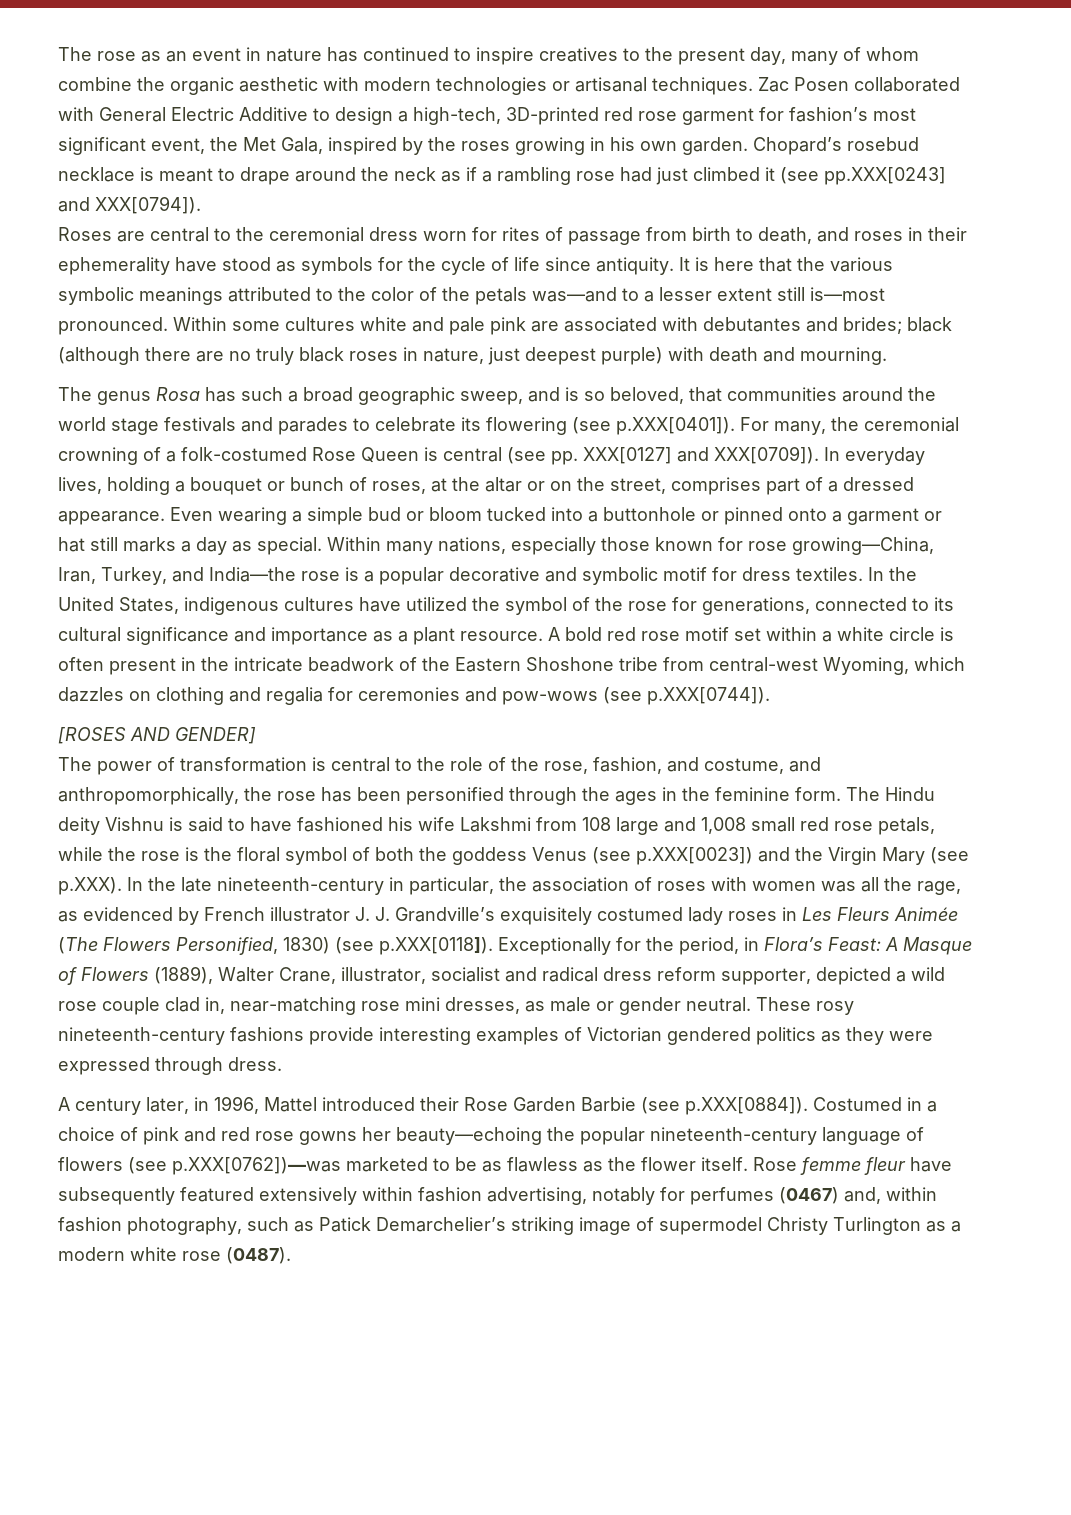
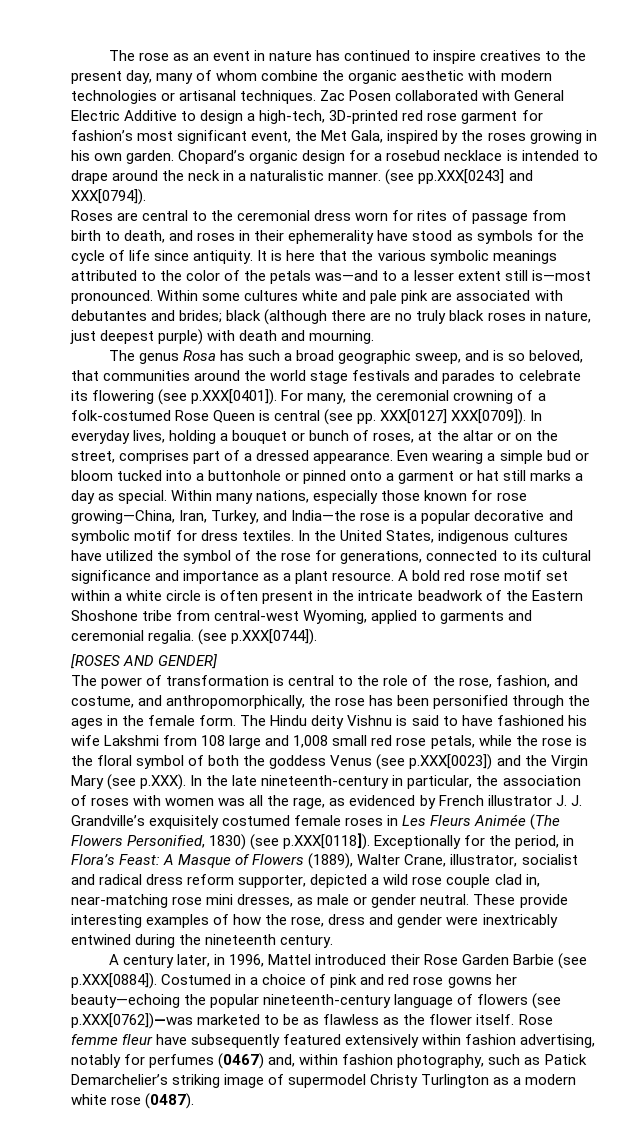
- Chopard’s rosebud necklace is meant to drape around the neck as if a rambling rose had just climbed it (see pp.XXX[0243] and XXX[0794]).
+ Chopard’s organic design for a rosebud necklace is intended to drape around the neck in a naturalistic manner. (see pp.XXX[0243] and XXX[0794]).
- The genus Rosa has such a broad geographic sweep, and is so beloved, that communities around the world stage festivals and parades to celebrate its flowering (see p.XXX[0401]). For many, the ceremonial crowning of a folk-costumed Rose Queen is central (see pp. XXX[0127] and XXX[0709]).
+ The genus Rosa has such a broad geographic sweep, and is so beloved, that communities around the world stage festivals and parades to celebrate its flowering (see p.XXX[0401]). For many, the ceremonial crowning of a folk-costumed Rose Queen is central (see pp. XXX[0127] XXX[0709]).
- A bold red rose motif set within a white circle is often present in the intricate beadwork of the Eastern Shoshone tribe from central-west Wyoming, which dazzles on clothing and regalia for ceremonies and pow-wows (see p.XXX[0744]).
+ A bold red rose motif set within a white circle is often present in the intricate beadwork of the Eastern Shoshone tribe from central-west Wyoming, applied to garments and ceremonial regalia. (see p.XXX[0744]).
- The power of transformation is central to the role of the rose, fashion, and costume, and anthropomorphically, the rose has been personified through the ages in the feminine form.
+ The power of transformation is central to the role of the rose, fashion, and costume, and anthropomorphically, the rose has been personified through the ages in the female form.
- The Hindu deity Vishnu is said to have fashioned his wife Lakshmi from 108 large and 1,008 small red rose petals, while the rose is the floral symbol of both the goddess Venus (see p.XXX[0023]) and the Virgin Mary (see p.XXX). In the late nineteenth-century in particular, the association of roses with women was all the rage, as evidenced by French illustrator J. J. Grandville’s exquisitely costumed lady roses in Les Fleurs Animée (The Flowers Personified, 1830) (see p.XXX[0118]). Exceptionally for the period, in Flora’s Feast:
+ The Hindu deity Vishnu is said to have fashioned his wife Lakshmi from 108 large and 1,008 small red rose petals, while the rose is the floral symbol of both the goddess Venus (see p.XXX[0023]) and the Virgin Mary (see p.XXX). In the late nineteenth-century in particular, the association of roses with women was all the rage, as evidenced by French illustrator J. J. Grandville’s exquisitely costumed female roses in Les Fleurs Animée (The Flowers Personified, 1830) (see p.XXX[0118]). Exceptionally for the period, in Flora’s Feast:
- These rosy nineteenth-century fashions provide interesting examples of Victorian gendered politics as they were expressed through dress.
+ These provide interesting examples of how the rose, dress and gender were inextricably entwined during the nineteenth century.

